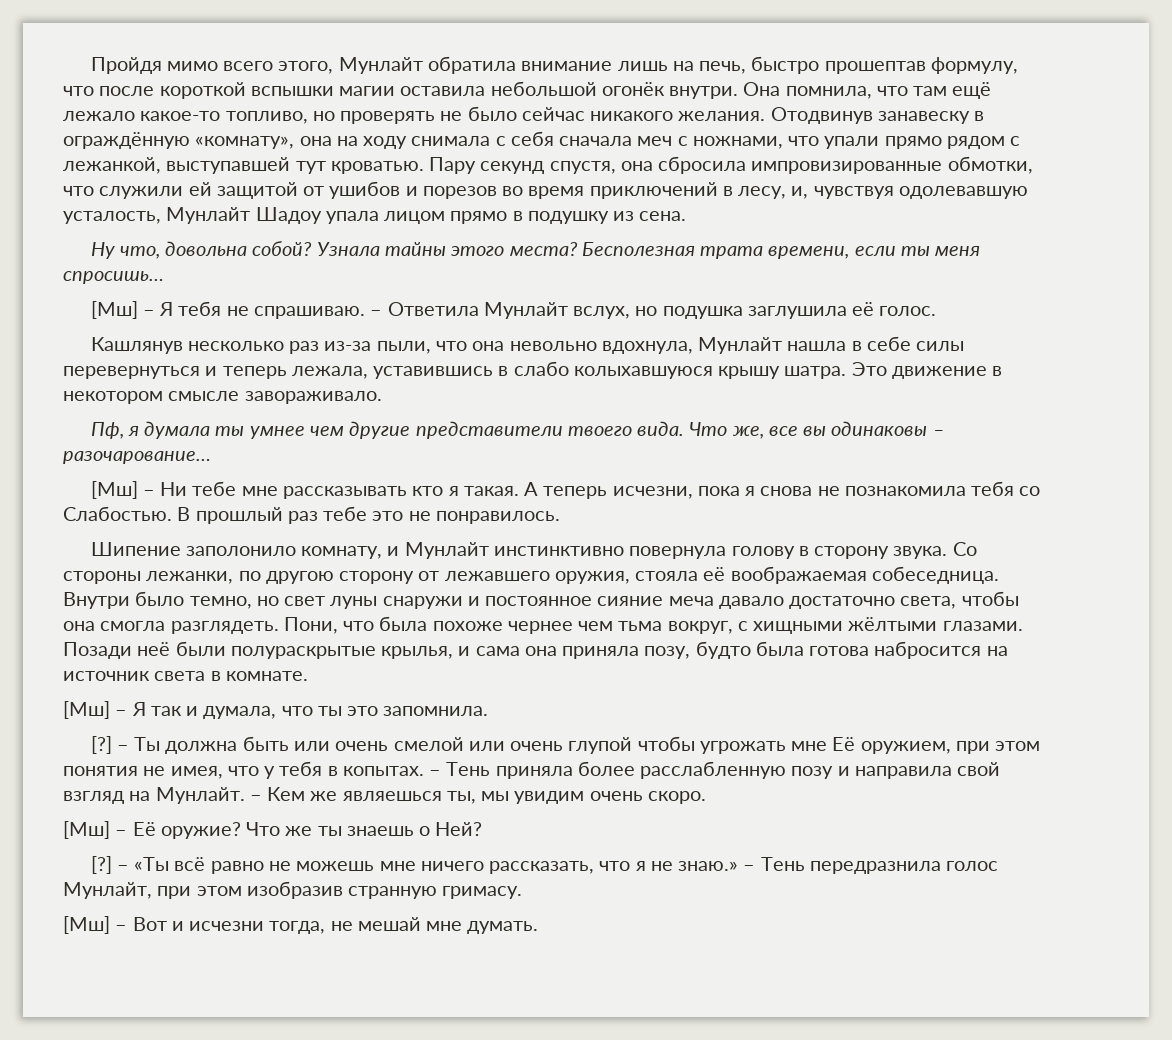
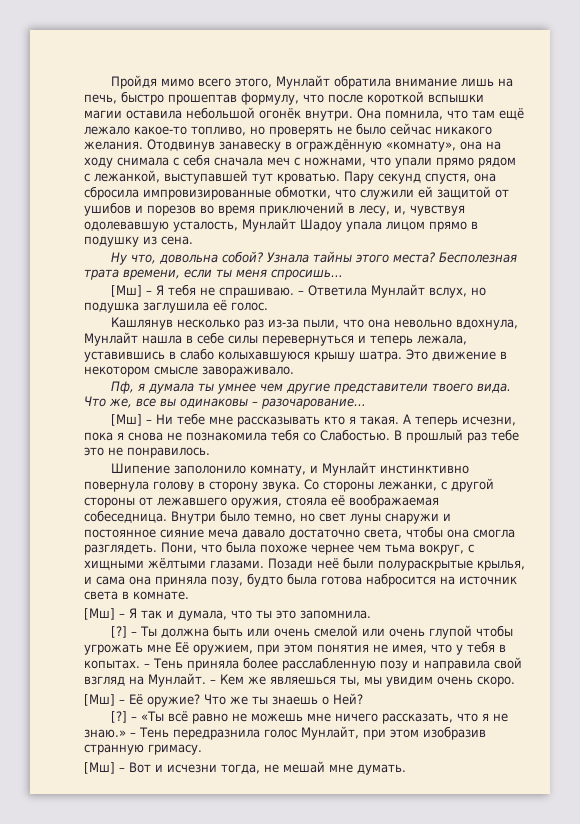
- Со стороны лежанки, по другою сторону от лежавшего оружия, стояла её воображаемая собеседница.
+ Со стороны лежанки, с другой стороны от лежавшего оружия, стояла её воображаемая собеседница.

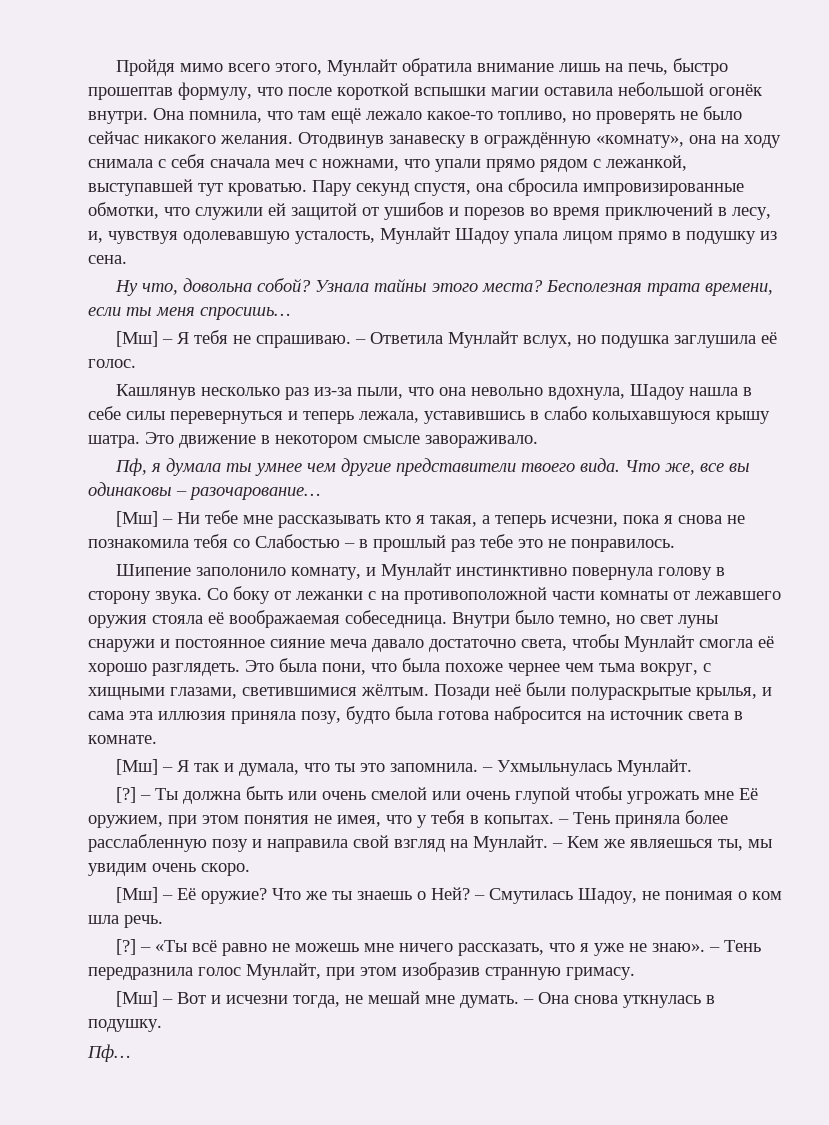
- Кашлянув несколько раз из-за пыли, что она невольно вдохнула, Мунлайт нашла в себе силы перевернуться и теперь лежала, уставившись в слабо колыхавшуюся крышу шатра.
+ Кашлянув несколько раз из-за пыли, что она невольно вдохнула, Шадоу нашла в себе силы перевернуться и теперь лежала, уставившись в слабо колыхавшуюся крышу шатра.
- [Мш] – Ни тебе мне рассказывать кто я такая. А теперь исчезни, пока я снова не познакомила тебя со Слабостью. В прошлый раз тебе это не понравилось.
+ [Мш] – Ни тебе мне рассказывать кто я такая, а теперь исчезни, пока я снова не познакомила тебя со Слабостью – в прошлый раз тебе это не понравилось.
- Со стороны лежанки, с другой стороны от лежавшего оружия, стояла её воображаемая собеседница.
+ Со боку от лежанки с на противоположной части комнаты от лежавшего оружия стояла её воображаемая собеседница.
- Внутри было темно, но свет луны снаружи и постоянное сияние меча давало достаточно света, чтобы она смогла разглядеть. Пони, что была похоже чернее чем тьма вокруг, с хищными жёлтыми глазами.
+ Внутри было темно, но свет луны снаружи и постоянное сияние меча давало достаточно света, чтобы Мунлайт смогла её хорошо разглядеть. Это была пони, что была похоже чернее чем тьма вокруг, с хищными глазами, светившимися жёлтым.
- Позади неё были полураскрытые крылья, и сама она приняла позу, будто была готова набросится на источник света в комнате.
+ Позади неё были полураскрытые крылья, и сама эта иллюзия приняла позу, будто была готова набросится на источник света в комнате.
+ – Ухмыльнулась Мунлайт.
+ – Смутилась Шадоу, не понимая о ком шла речь.
- – «Ты всё равно не можешь мне ничего рассказать, что я не знаю.»
+ – «Ты всё равно не можешь мне ничего рассказать, что я уже не знаю».
+ – Она снова уткнулась в подушку.
+ Пф…

